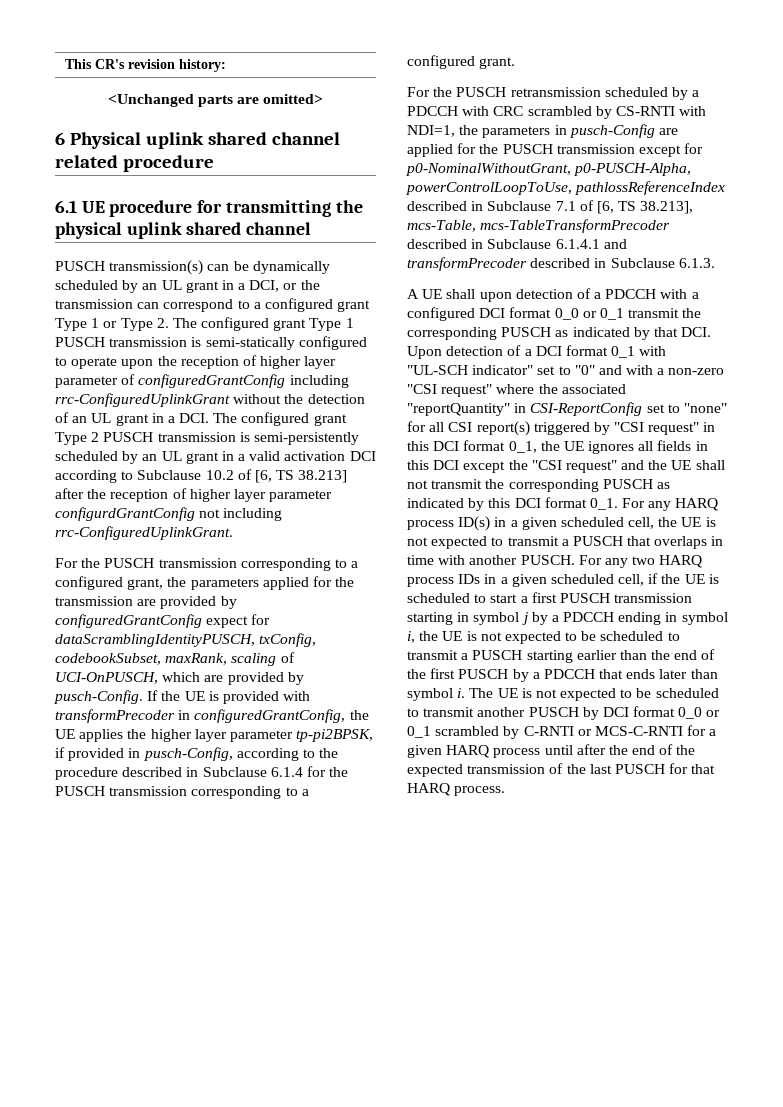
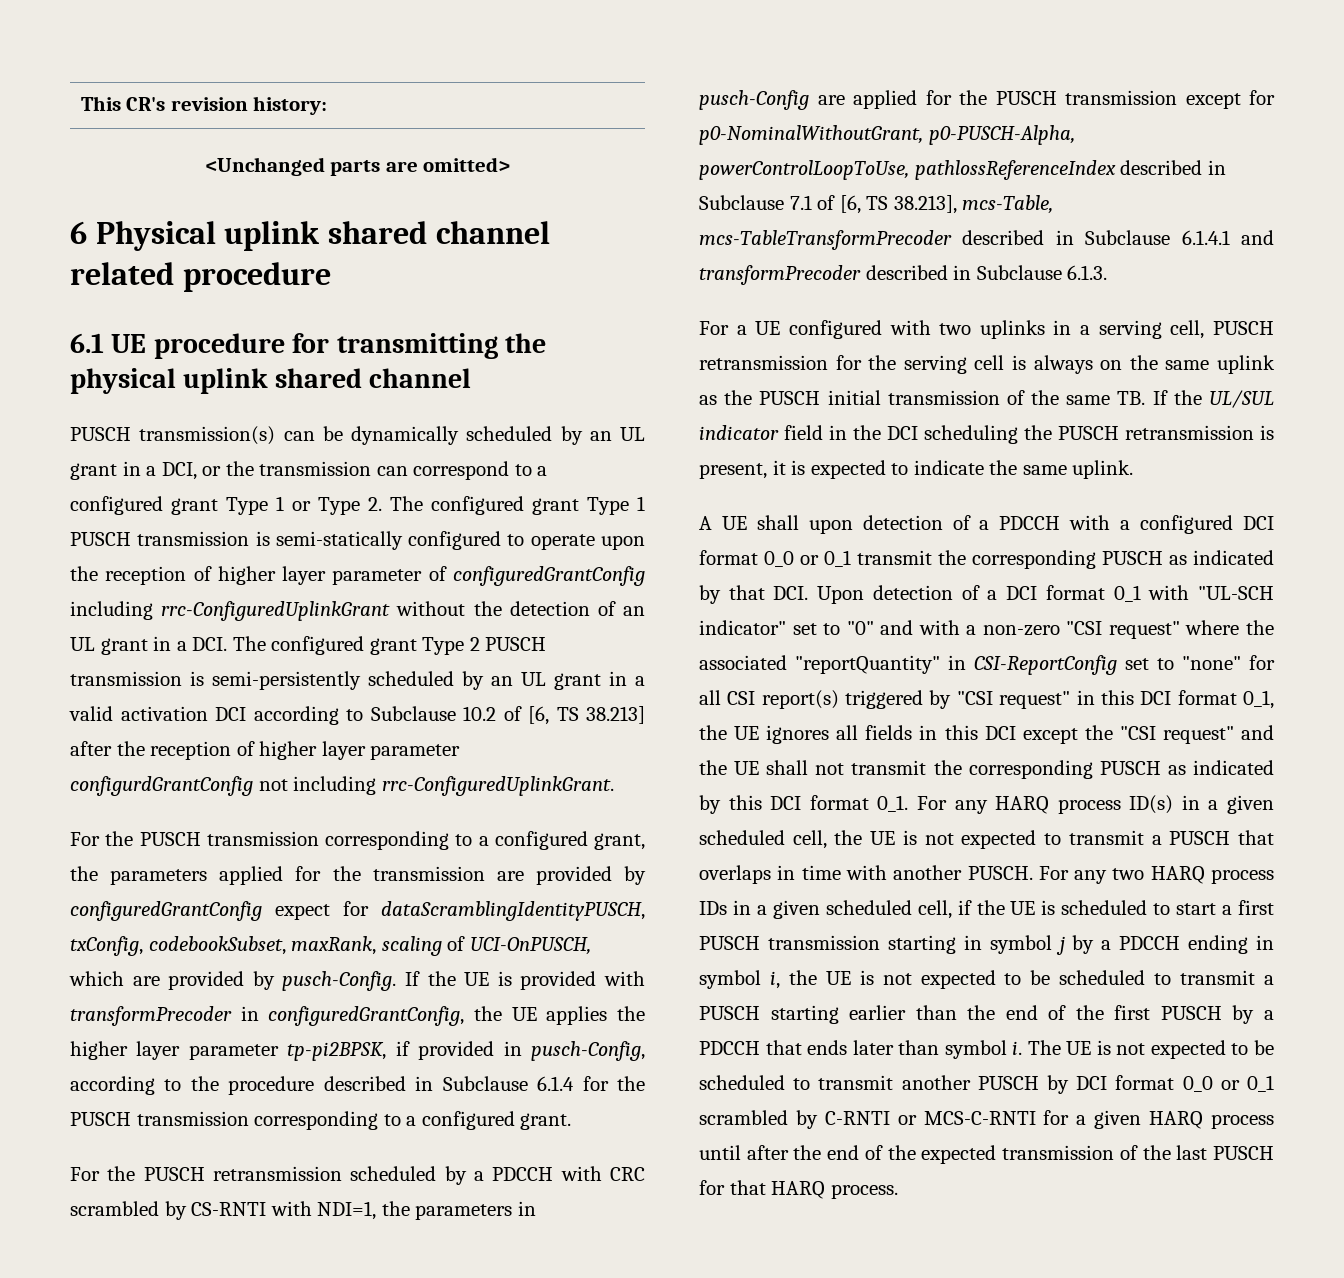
+ For a UE configured with two uplinks in a serving cell, PUSCH retransmission for the serving cell is always on the same uplink as the PUSCH initial transmission of the same TB. If the UL/SUL indicator field in the DCI scheduling the PUSCH retransmission is present, it is expected to indicate the same uplink.

